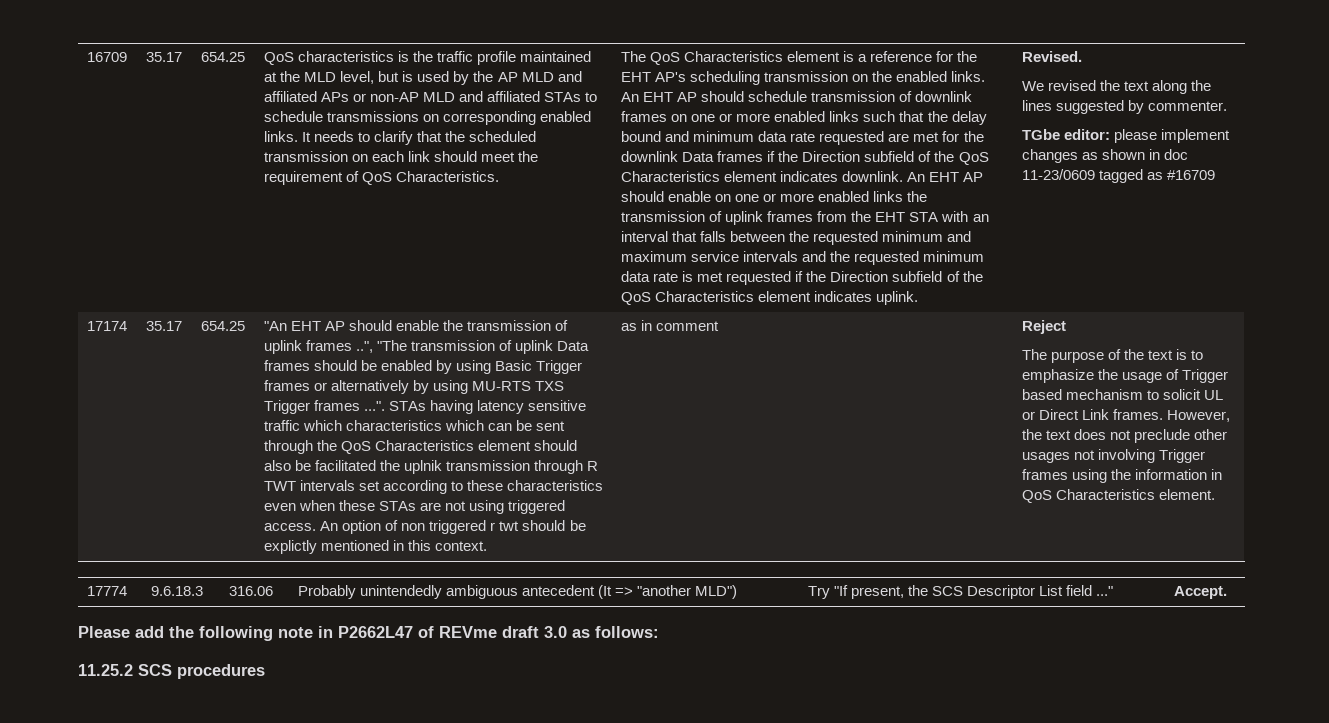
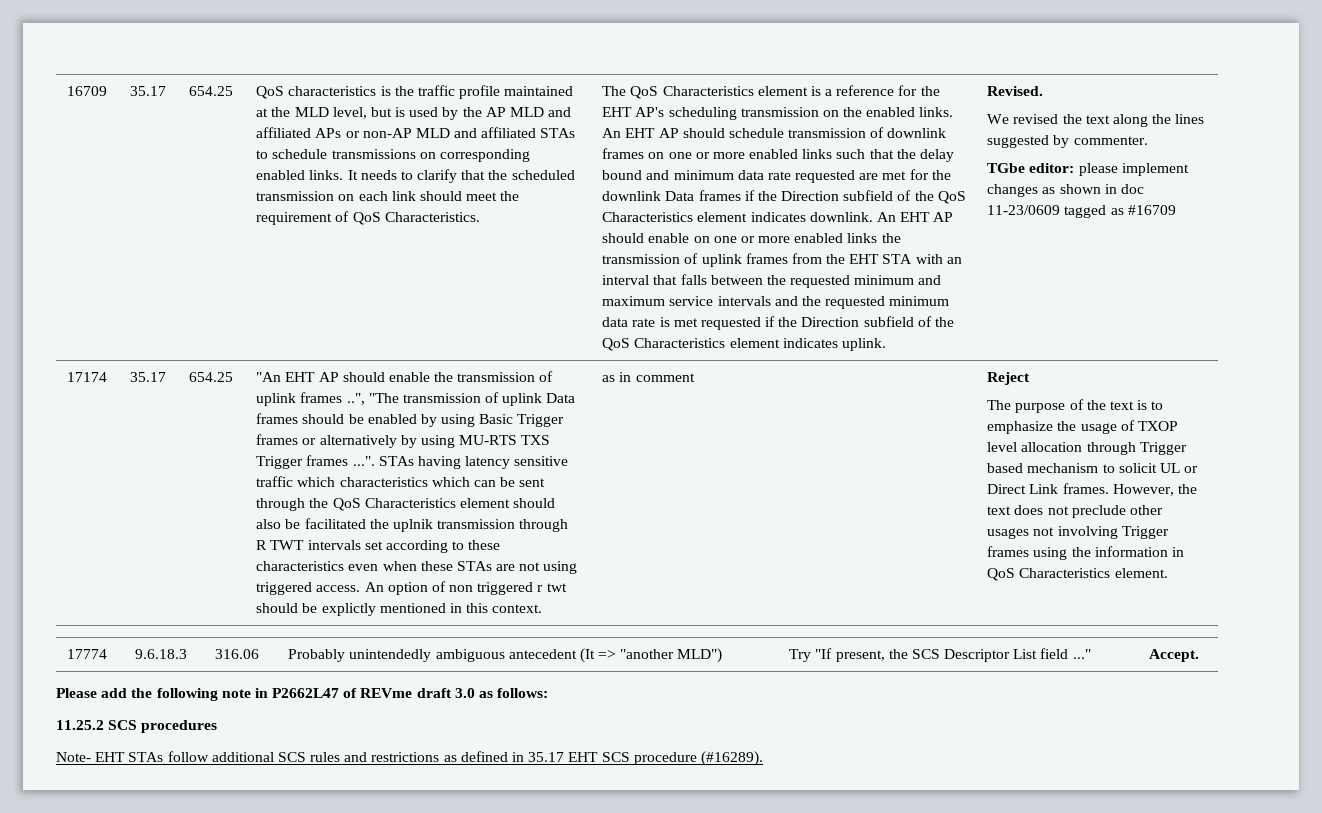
- The purpose of the text is to emphasize the usage of Trigger based mechanism to solicit UL or Direct Link frames.
+ The purpose of the text is to emphasize the usage of TXOP level allocation through Trigger based mechanism to solicit UL or Direct Link frames.
+ Note- EHT STAs follow additional SCS rules and restrictions as defined in 35.17 EHT SCS procedure (#16289).

